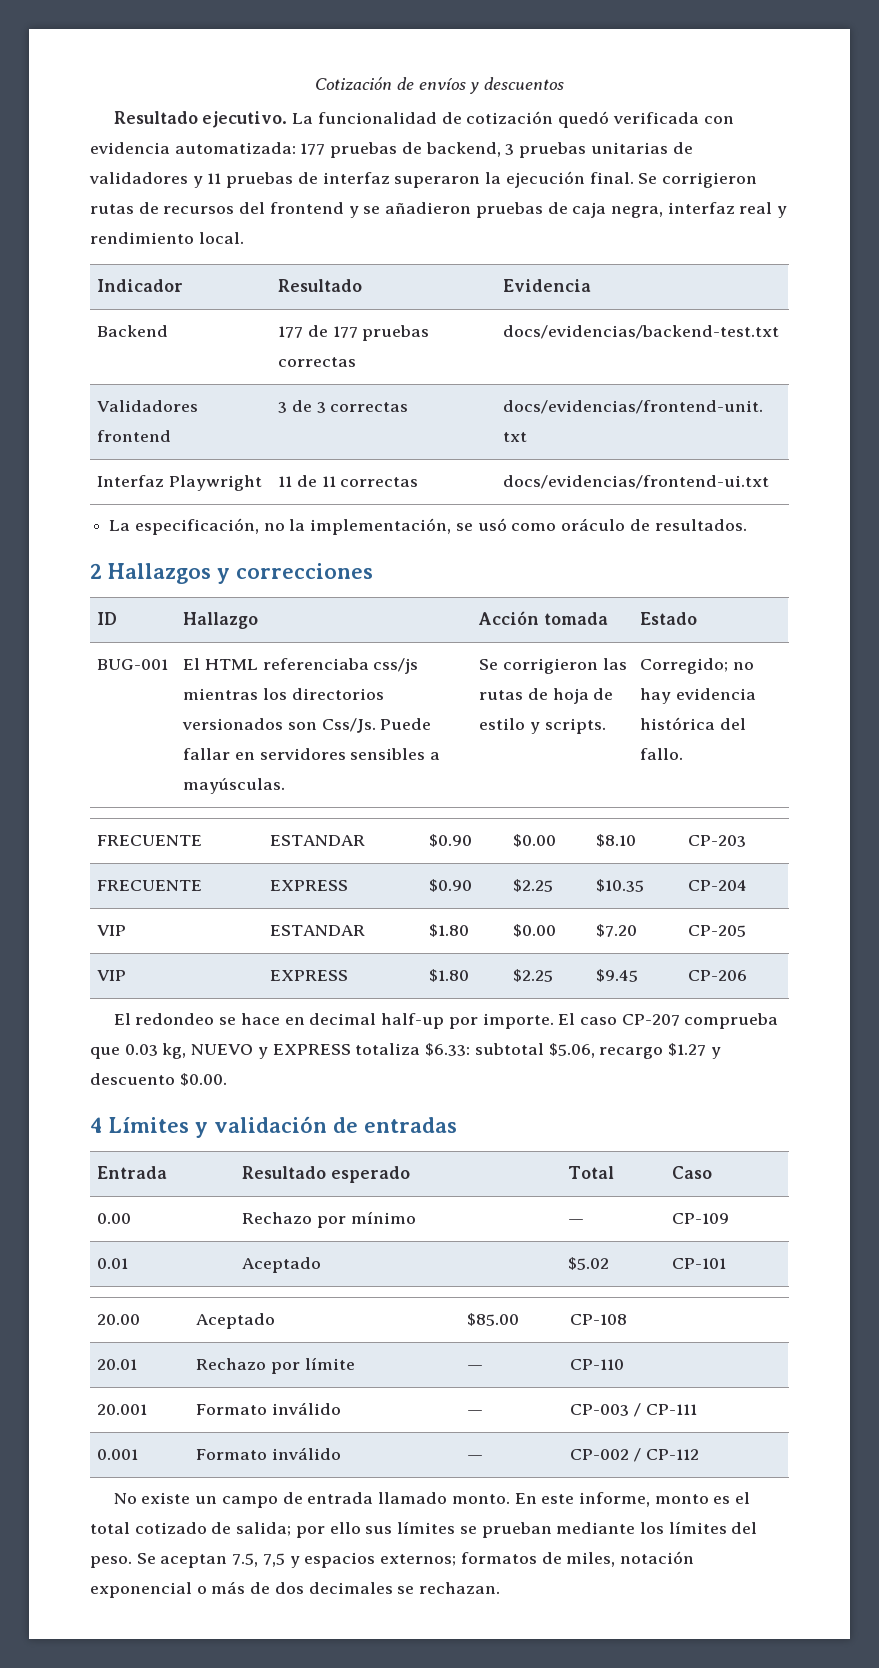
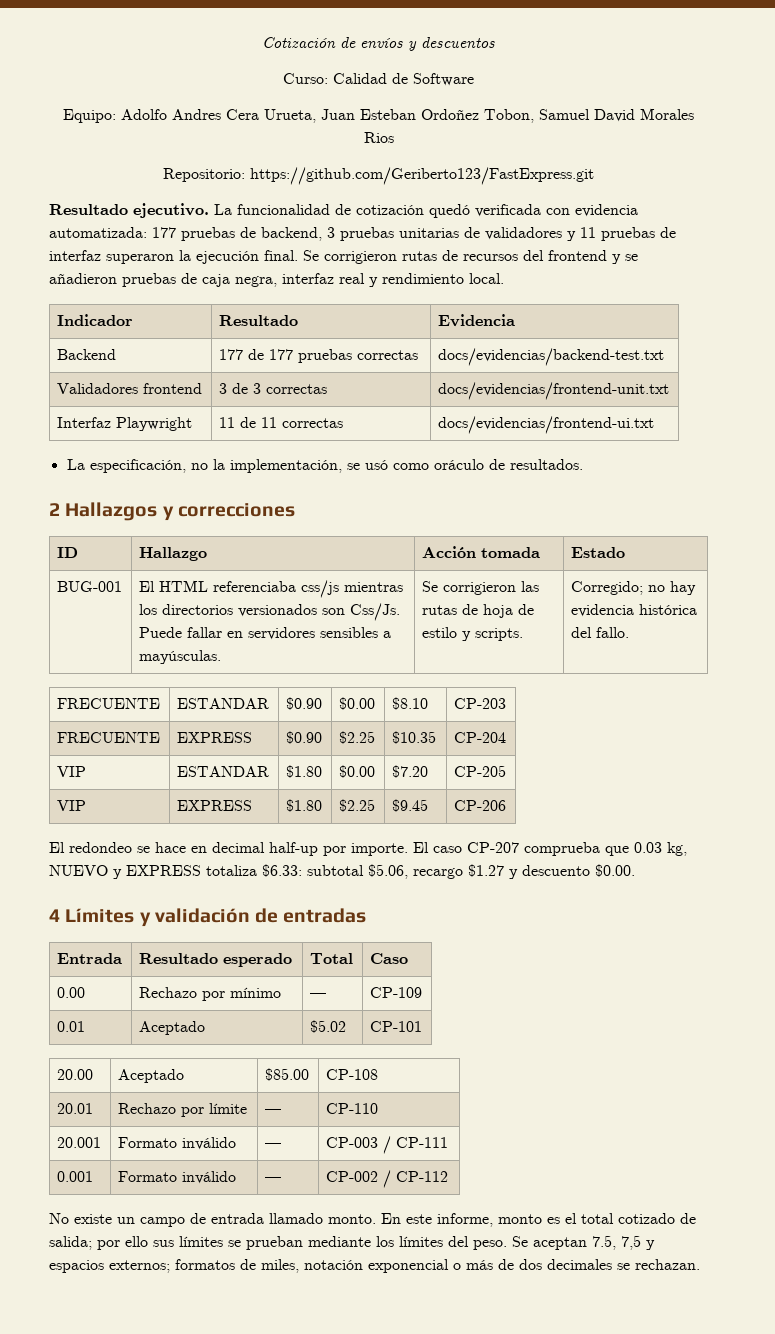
+ Curso: Calidad de Software
+ Equipo: Adolfo Andres Cera Urueta, Juan Esteban Ordoñez Tobon, Samuel David Morales Rios
+ Repositorio: https://github.com/Geriberto123/FastExpress.git

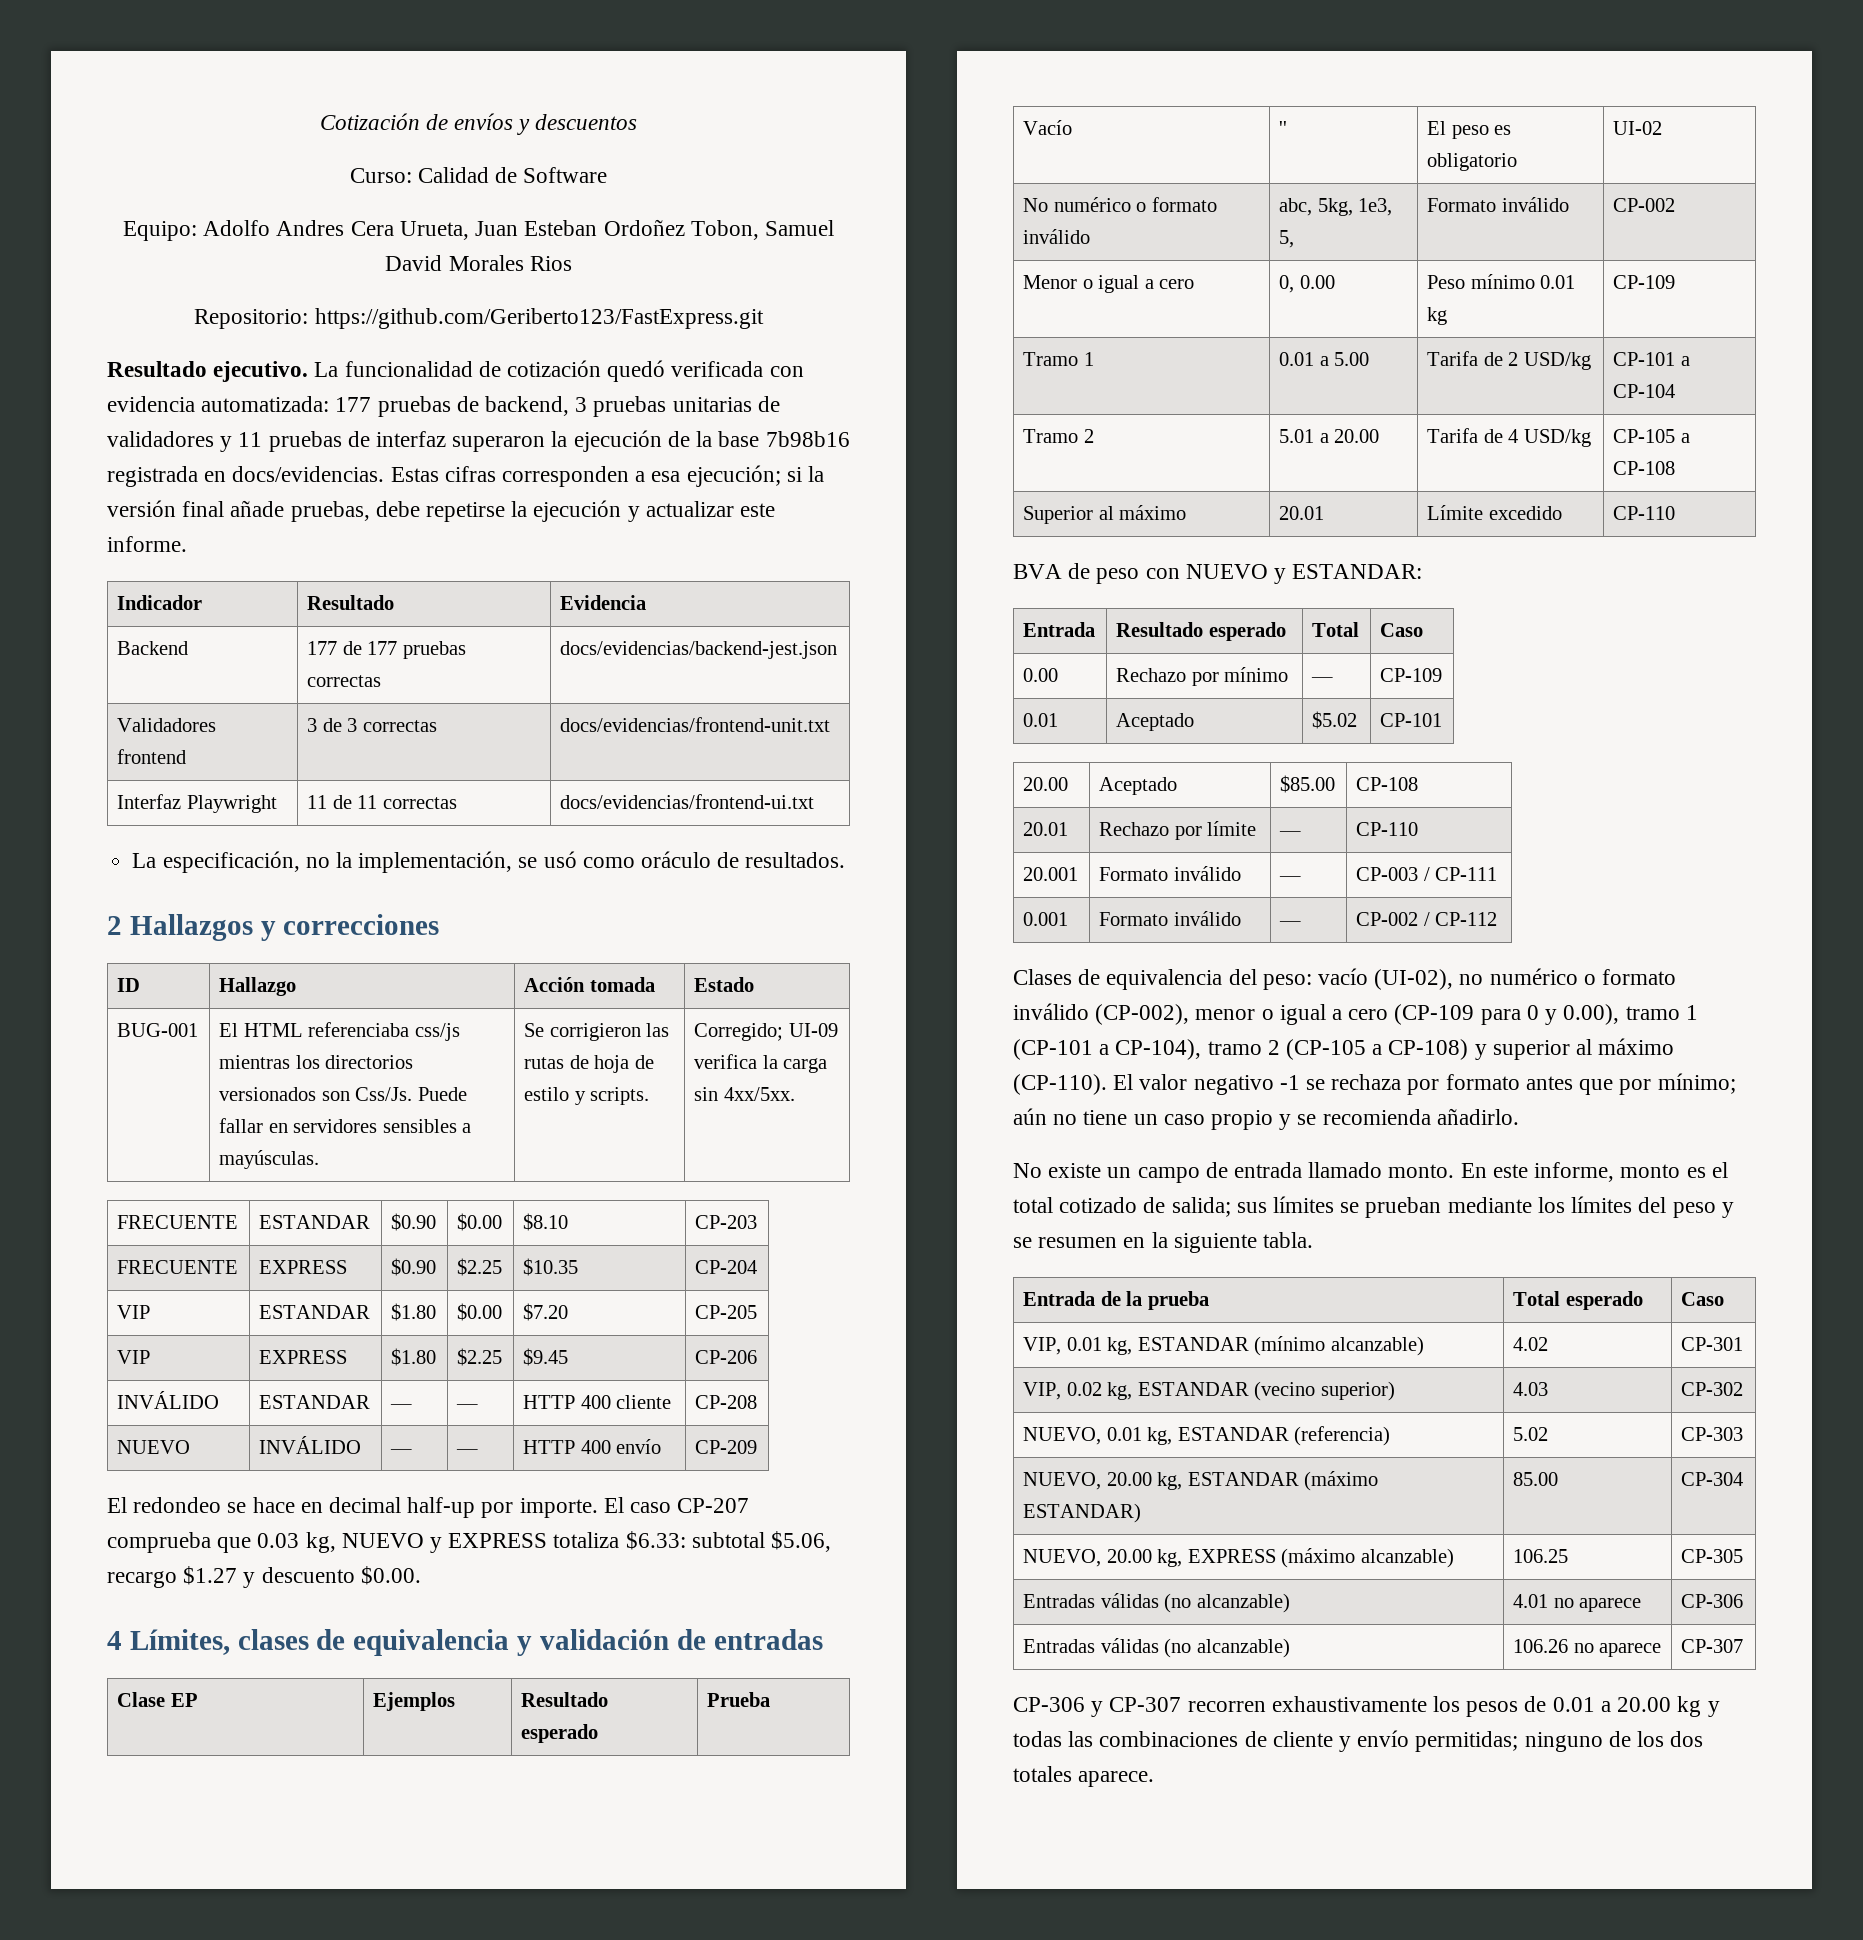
- La funcionalidad de cotización quedó verificada con evidencia automatizada: 177 pruebas de backend, 3 pruebas unitarias de validadores y 11 pruebas de interfaz superaron la ejecución final. Se corrigieron rutas de recursos del frontend y se añadieron pruebas de caja negra, interfaz real y rendimiento local.
+ La funcionalidad de cotización quedó verificada con evidencia automatizada: 177 pruebas de backend, 3 pruebas unitarias de validadores y 11 pruebas de interfaz superaron la ejecución de la base 7b98b16 registrada en docs/evidencias. Estas cifras corresponden a esa ejecución; si la versión final añade pruebas, debe repetirse la ejecución y actualizar este informe.
- Backend | 177 de 177 pruebas correctas | docs/evidencias/backend-test.txt
+ Backend | 177 de 177 pruebas correctas | docs/evidencias/backend-jest.json
- BUG-001 | El HTML referenciaba css/js mientras los directorios versionados son Css/Js. Puede fallar en servidores sensibles a mayúsculas. | Se corrigieron las rutas de hoja de estilo y scripts. | Corregido; no hay evidencia histórica del fallo.
+ BUG-001 | El HTML referenciaba css/js mientras los directorios versionados son Css/Js. Puede fallar en servidores sensibles a mayúsculas. | Se corrigieron las rutas de hoja de estilo y scripts. | Corregido; UI-09 verifica la carga sin 4xx/5xx.
+ INVÁLIDO | ESTANDAR | — | — | HTTP 400 cliente | CP-208
+ NUEVO | INVÁLIDO | — | — | HTTP 400 envío | CP-209
- 4 Límites y validación de entradas
+ 4 Límites, clases de equivalencia y validación de entradas
+ Clase EP | Ejemplos | Resultado esperado | Prueba
+ Vacío | '' | El peso es obligatorio | UI-02
+ No numérico o formato inválido | abc, 5kg, 1e3, 5, | Formato inválido | CP-002
+ Menor o igual a cero | 0, 0.00 | Peso mínimo 0.01 kg | CP-109
+ Tramo 1 | 0.01 a 5.00 | Tarifa de 2 USD/kg | CP-101 a CP-104
+ Tramo 2 | 5.01 a 20.00 | Tarifa de 4 USD/kg | CP-105 a CP-108
+ Superior al máximo | 20.01 | Límite excedido | CP-110
+ BVA de peso con NUEVO y ESTANDAR:
+ Clases de equivalencia del peso: vacío (UI-02), no numérico o formato inválido (CP-002), menor o igual a cero (CP-109 para 0 y 0.00), tramo 1 (CP-101 a CP-104), tramo 2 (CP-105 a CP-108) y superior al máximo (CP-110). El valor negativo -1 se rechaza por formato antes que por mínimo; aún no tiene un caso propio y se recomienda añadirlo.
- En este informe, monto es el total cotizado de salida; por ello sus límites se prueban mediante los límites del peso. Se aceptan 7.5, 7,5 y espacios externos; formatos de miles, notación exponencial o más de dos decimales se rechazan.
+ En este informe, monto es el total cotizado de salida; sus límites se prueban mediante los límites del peso y se resumen en la siguiente tabla.
+ Entrada de la prueba | Total esperado | Caso
+ VIP, 0.01 kg, ESTANDAR (mínimo alcanzable) | 4.02 | CP-301
+ VIP, 0.02 kg, ESTANDAR (vecino superior) | 4.03 | CP-302
+ NUEVO, 0.01 kg, ESTANDAR (referencia) | 5.02 | CP-303
+ NUEVO, 20.00 kg, ESTANDAR (máximo ESTANDAR) | 85.00 | CP-304
+ NUEVO, 20.00 kg, EXPRESS (máximo alcanzable) | 106.25 | CP-305
+ Entradas válidas (no alcanzable) | 4.01 no aparece | CP-306
+ Entradas válidas (no alcanzable) | 106.26 no aparece | CP-307
+ CP-306 y CP-307 recorren exhaustivamente los pesos de 0.01 a 20.00 kg y todas las combinaciones de cliente y envío permitidas; ninguno de los dos totales aparece.

